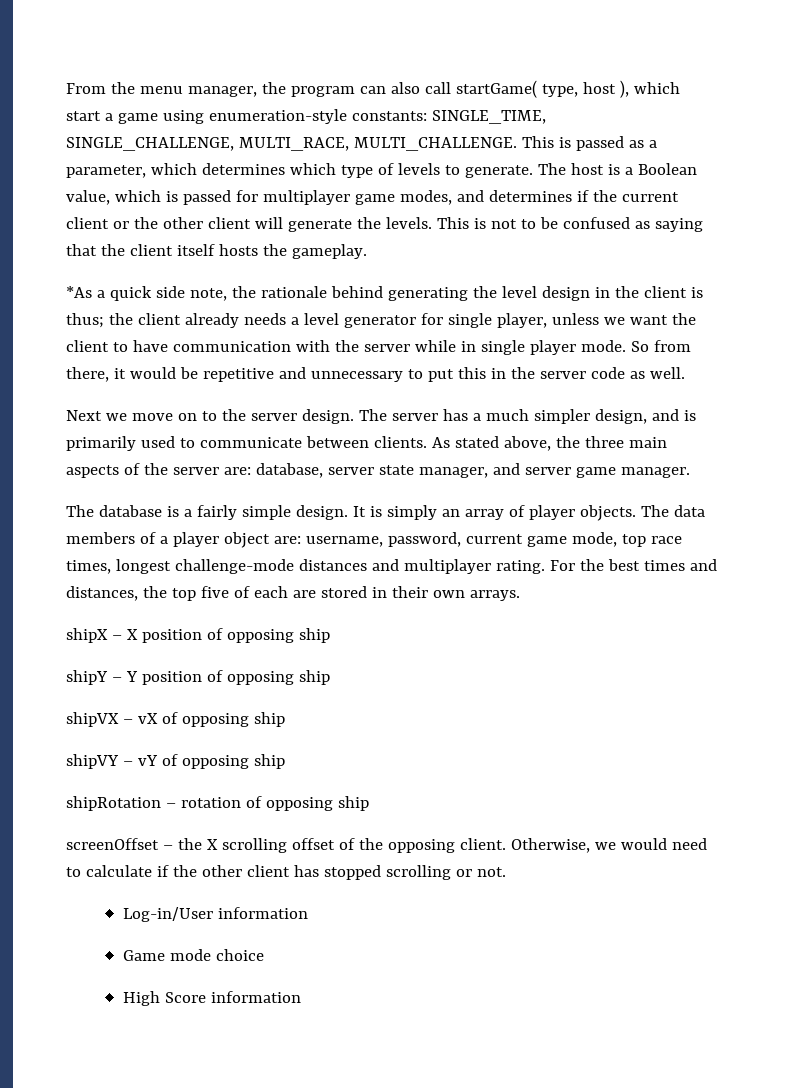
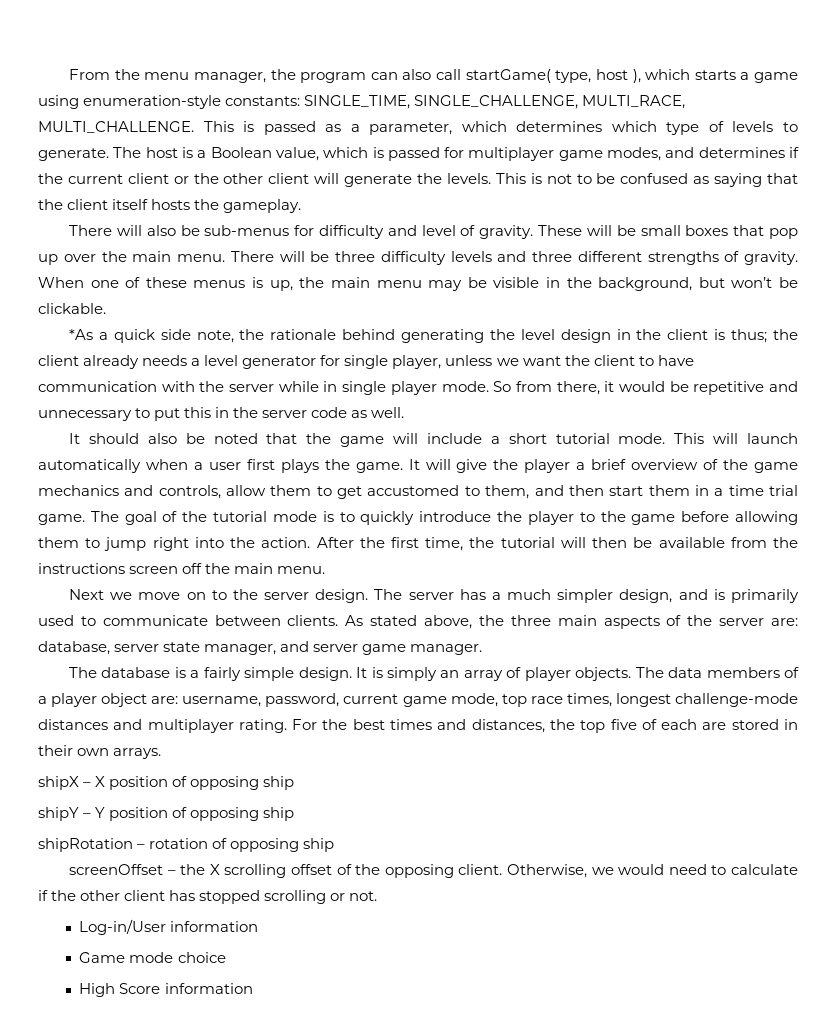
- From the menu manager, the program can also call startGame( type, host ), which start a game using enumeration-style constants: SINGLE_TIME, SINGLE_CHALLENGE, MULTI_RACE, MULTI_CHALLENGE.
+ From the menu manager, the program can also call startGame( type, host ), which starts a game using enumeration-style constants: SINGLE_TIME, SINGLE_CHALLENGE, MULTI_RACE, MULTI_CHALLENGE.
+ There will also be sub-menus for difficulty and level of gravity. These will be small boxes that pop up over the main menu. There will be three difficulty levels and three different strengths of gravity. When one of these menus is up, the main menu may be visible in the background, but won’t be clickable.
+ It should also be noted that the game will include a short tutorial mode. This will launch automatically when a user first plays the game. It will give the player a brief overview of the game mechanics and controls, allow them to get accustomed to them, and then start them in a time trial game. The goal of the tutorial mode is to quickly introduce the player to the game before allowing them to jump right into the action. After the first time, the tutorial will then be available from the instructions screen off the main menu.
- shipVX – vX of opposing ship
- shipVY – vY of opposing ship

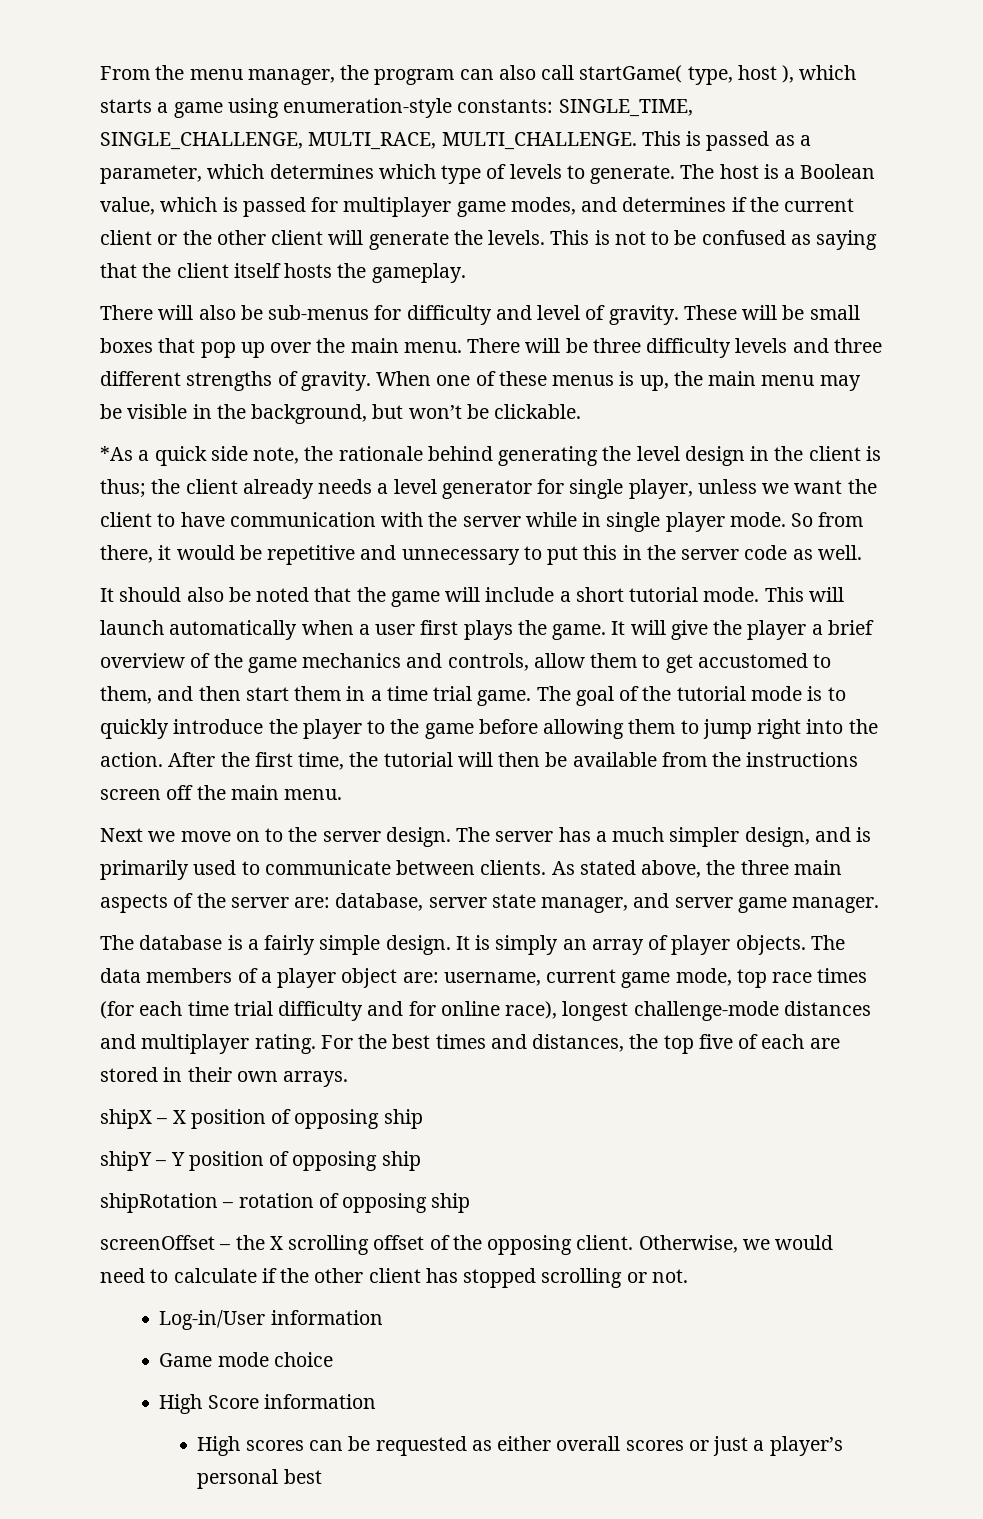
- The data members of a player object are: username, password, current game mode, top race times, longest challenge-mode distances and multiplayer rating.
+ The data members of a player object are: username, current game mode, top race times (for each time trial difficulty and for online race), longest challenge-mode distances and multiplayer rating.
+ High scores can be requested as either overall scores or just a player’s personal best

